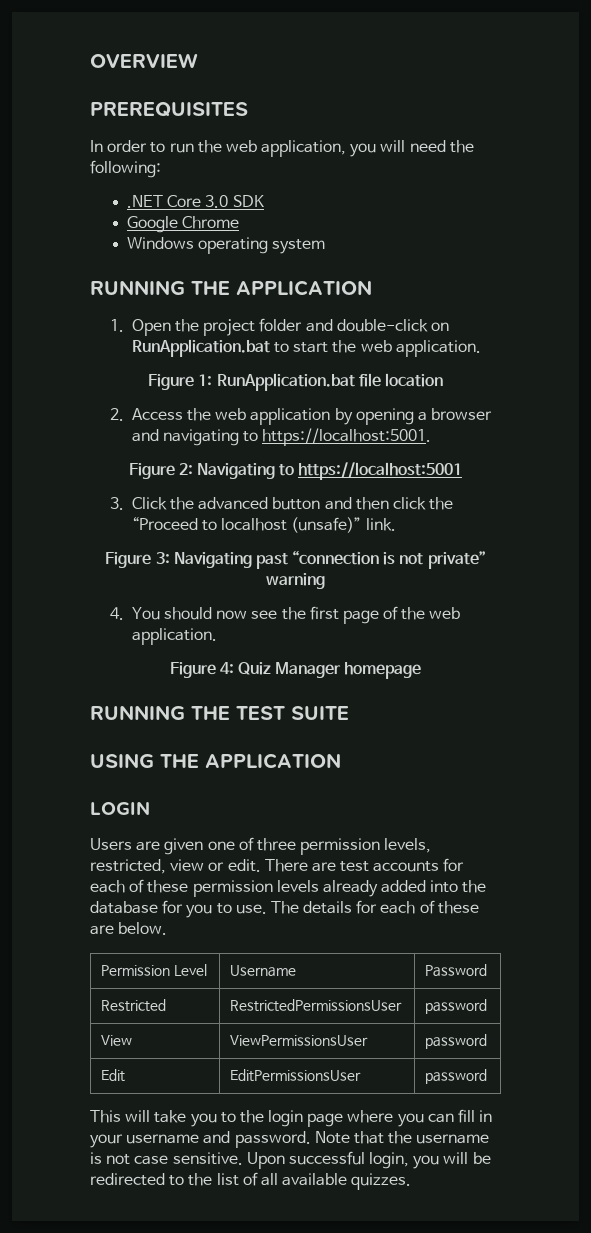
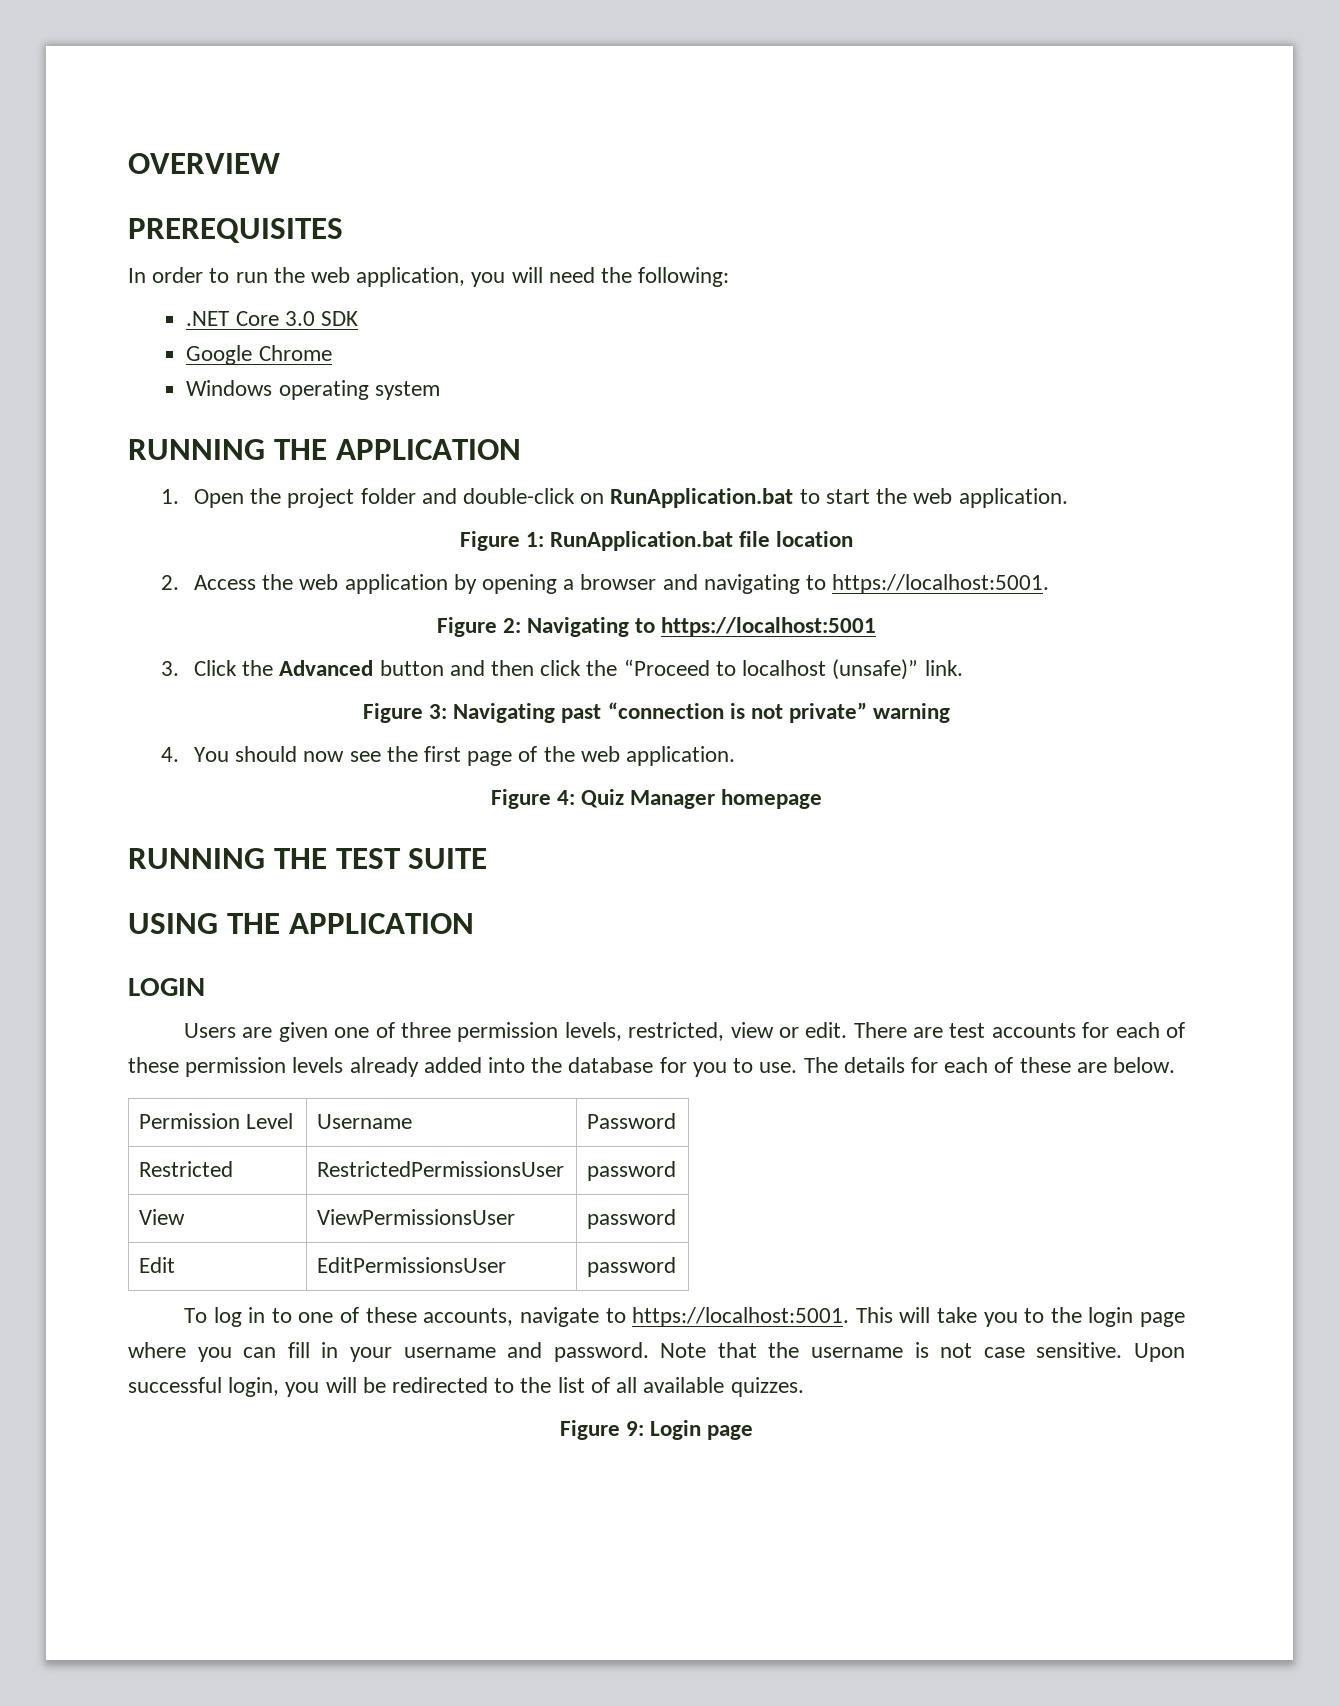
- 3. Click the advanced button and then click the “Proceed to localhost (unsafe)” link.
+ 3. Click the Advanced button and then click the “Proceed to localhost (unsafe)” link.
+ To log in to one of these accounts, navigate to https://localhost:5001.
+ Figure 9: Login page

